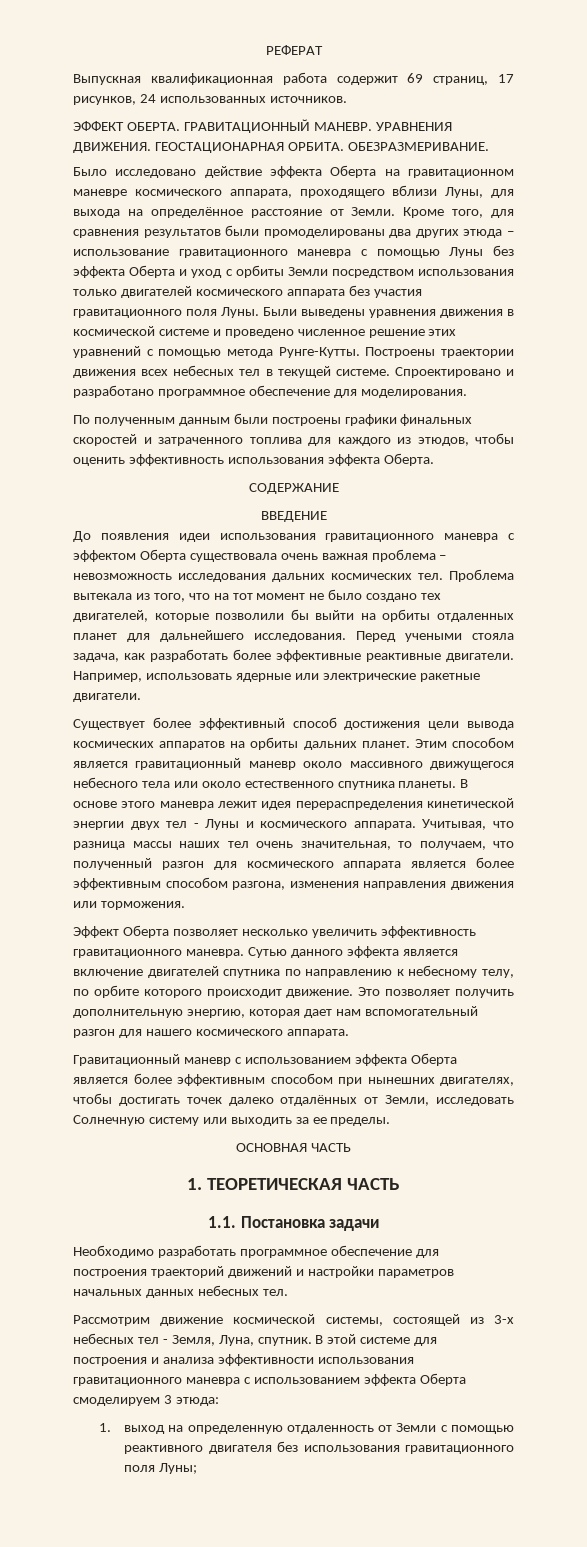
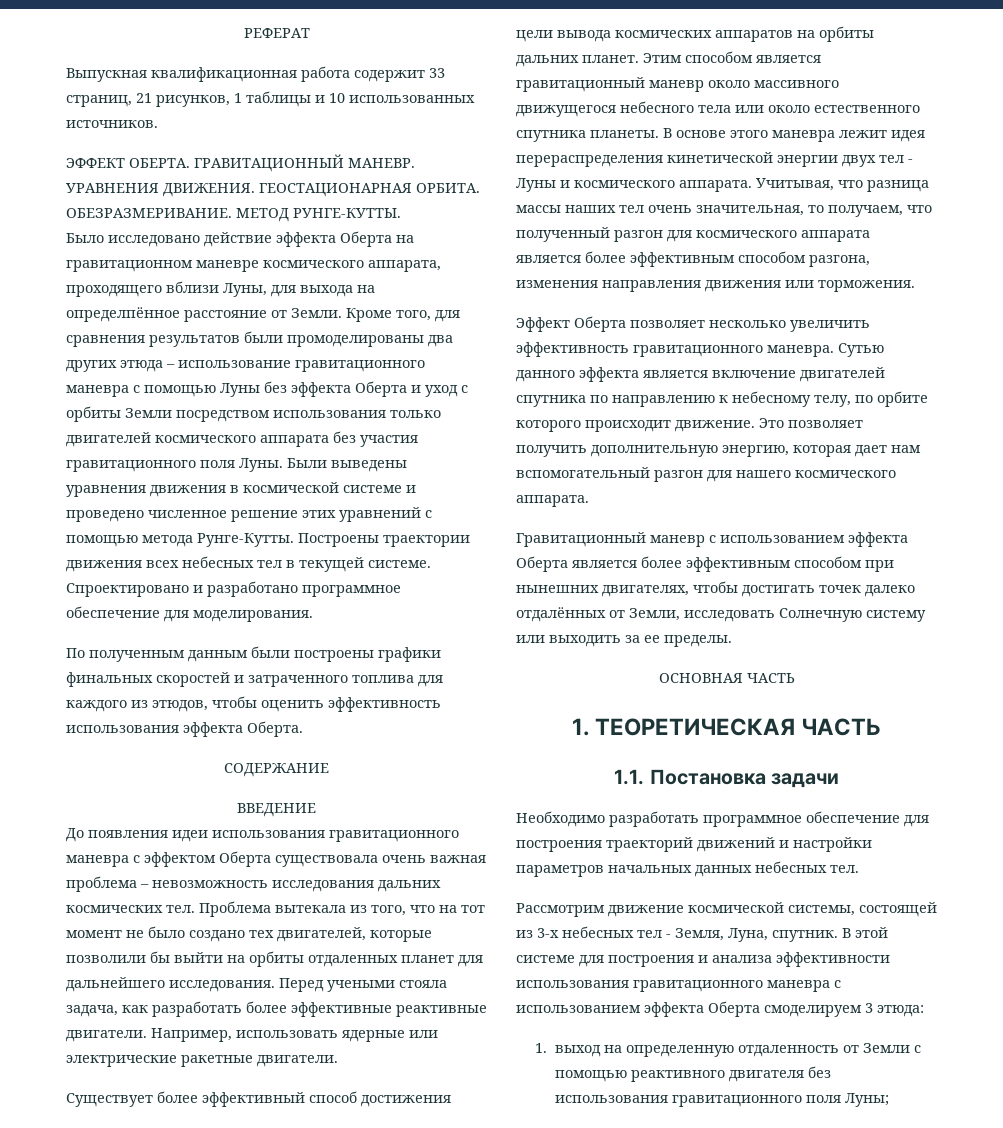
- Выпускная квалификационная работа содержит 69 страниц, 17 рисунков, 24 использованных источников.
+ Выпускная квалификационная работа содержит 33 страниц, 21 рисунков, 1 таблицы и 10 использованных источников.
+ МЕТОД РУНГЕ-КУТТЫ.
- Было исследовано действие эффекта Оберта на гравитационном маневре космического аппарата, проходящего вблизи Луны, для выхода на определённое расстояние от Земли.
+ Было исследовано действие эффекта Оберта на гравитационном маневре космического аппарата, проходящего вблизи Луны, для выхода на определпённое расстояние от Земли.

